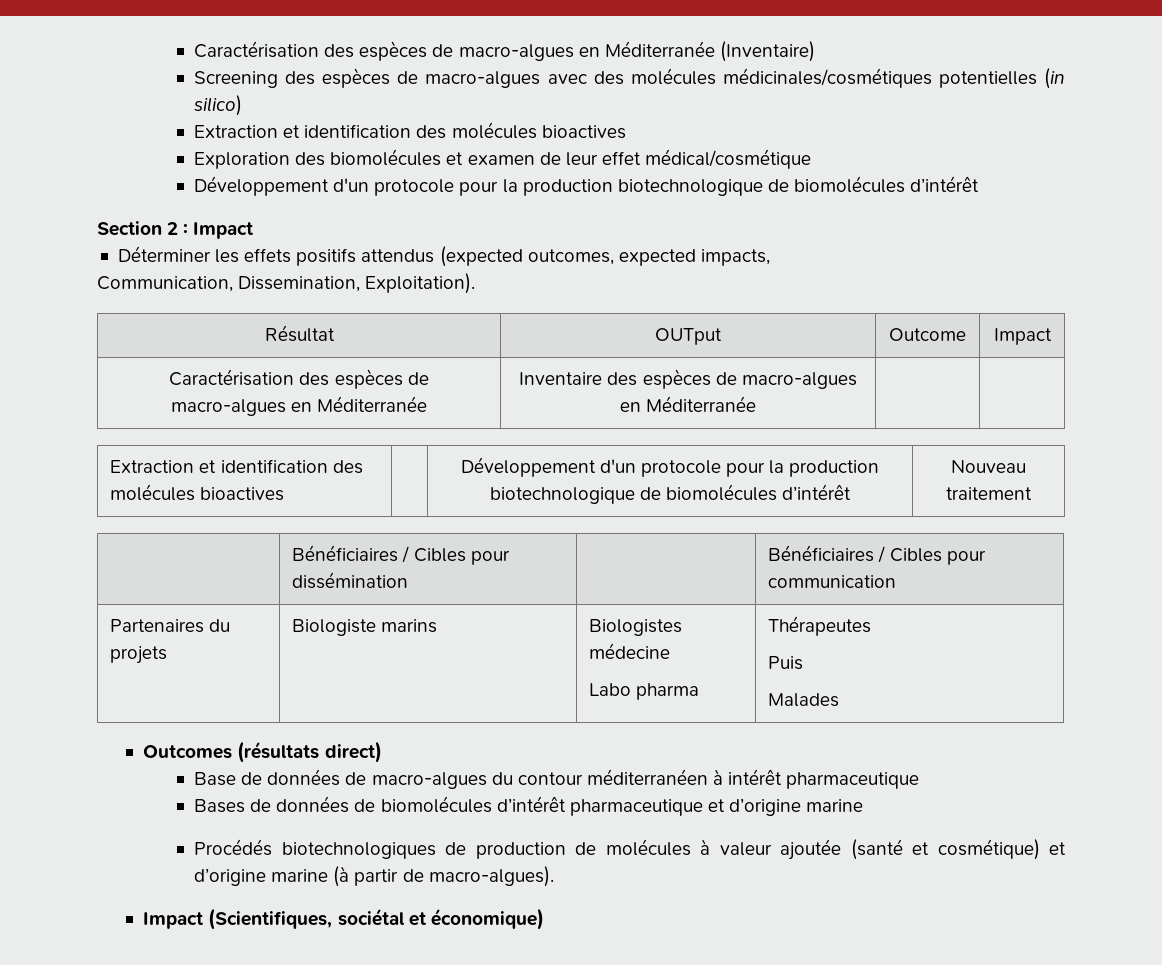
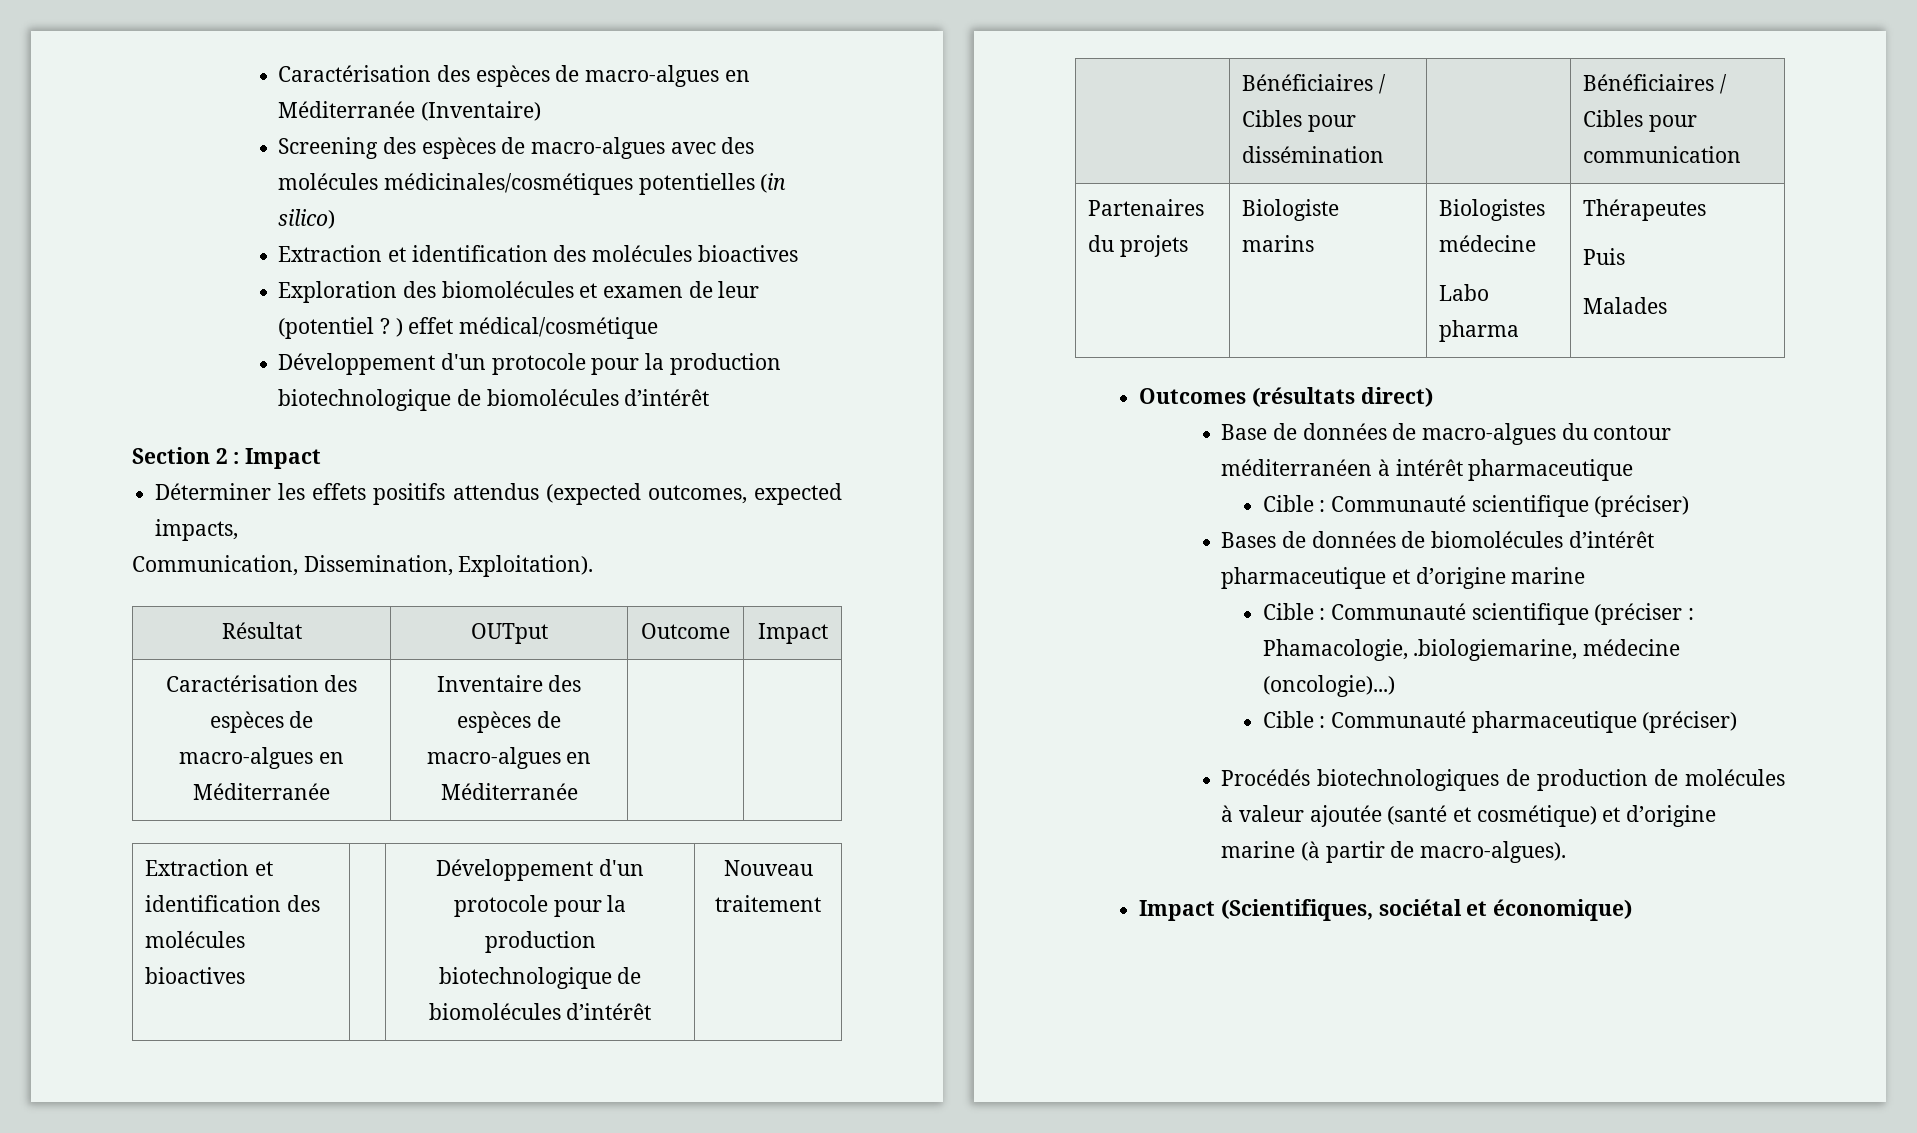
- Exploration des biomolécules et examen de leur effet médical/cosmétique
+ Exploration des biomolécules et examen de leur (potentiel ? ) effet médical/cosmétique
+ Cible : Communauté scientifique (préciser)
+ Cible : Communauté scientifique (préciser : Phamacologie, .biologiemarine, médecine (oncologie)...)
+ Cible : Communauté pharmaceutique (préciser)

